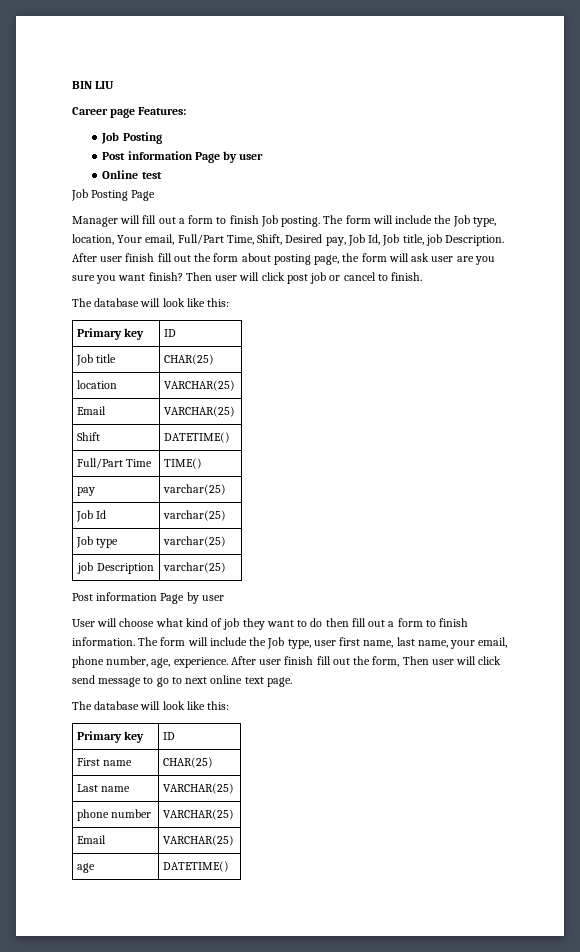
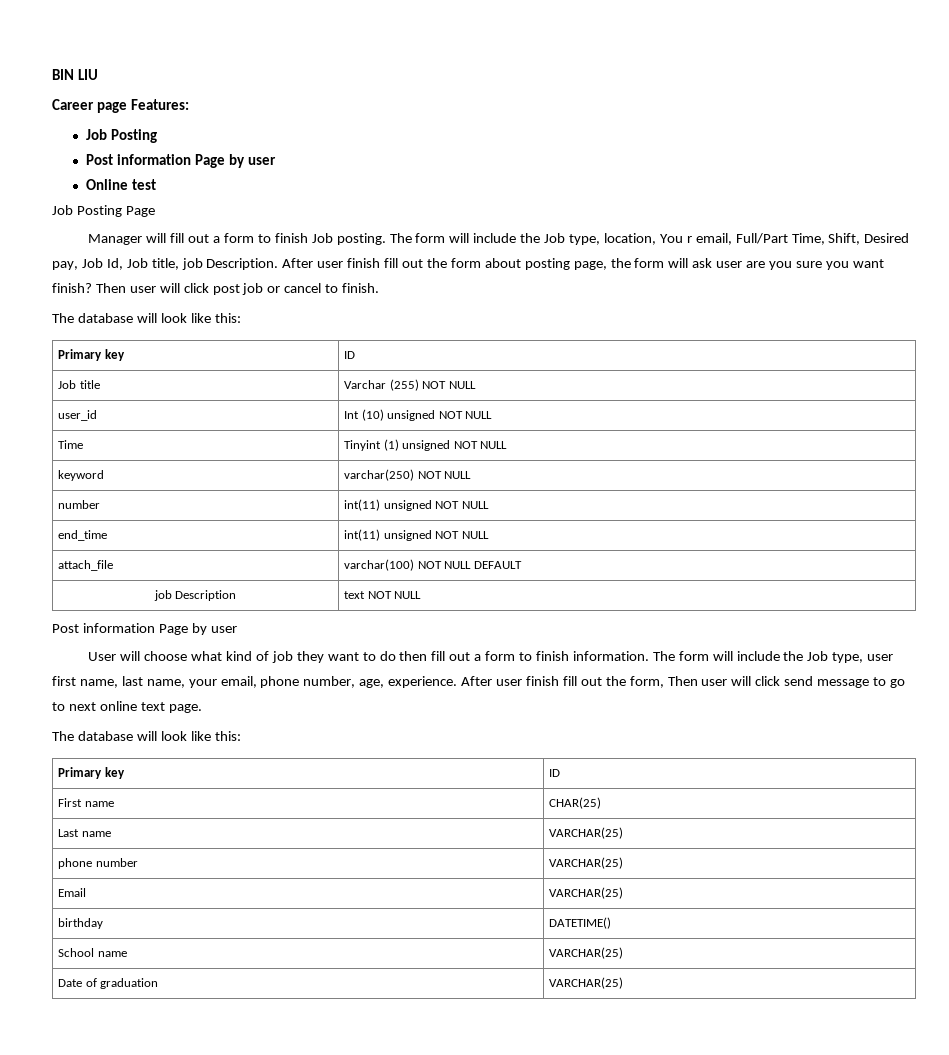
- The form will include the Job type, location, Your email, Full/Part Time, Shift, Desired pay, Job Id, Job title, job Description.
+ The form will include the Job type, location, You r email, Full/Part Time, Shift, Desired pay, Job Id, Job title, job Description.
- Job title | CHAR(25)
- location | VARCHAR(25)
- Email | VARCHAR(25)
- Shift | DATETIME()
- Full/Part Time | TIME()
- pay | varchar(25)
- Job Id | varchar(25)
- Job type | varchar(25)
+ Job title | Varchar (255) NOT NULL
+ user_id | Int (10) unsigned NOT NULL
+ Time | Tinyint (1) unsigned NOT NULL
+ keyword | varchar(250) NOT NULL
+ number | int(11) unsigned NOT NULL
+ end_time | int(11) unsigned NOT NULL
+ attach_file | varchar(100) NOT NULL DEFAULT
- job Description | varchar(25)
+ job Description | text NOT NULL
- age | DATETIME()
+ birthday | DATETIME()
+ School name | VARCHAR(25)
+ Date of graduation | VARCHAR(25)

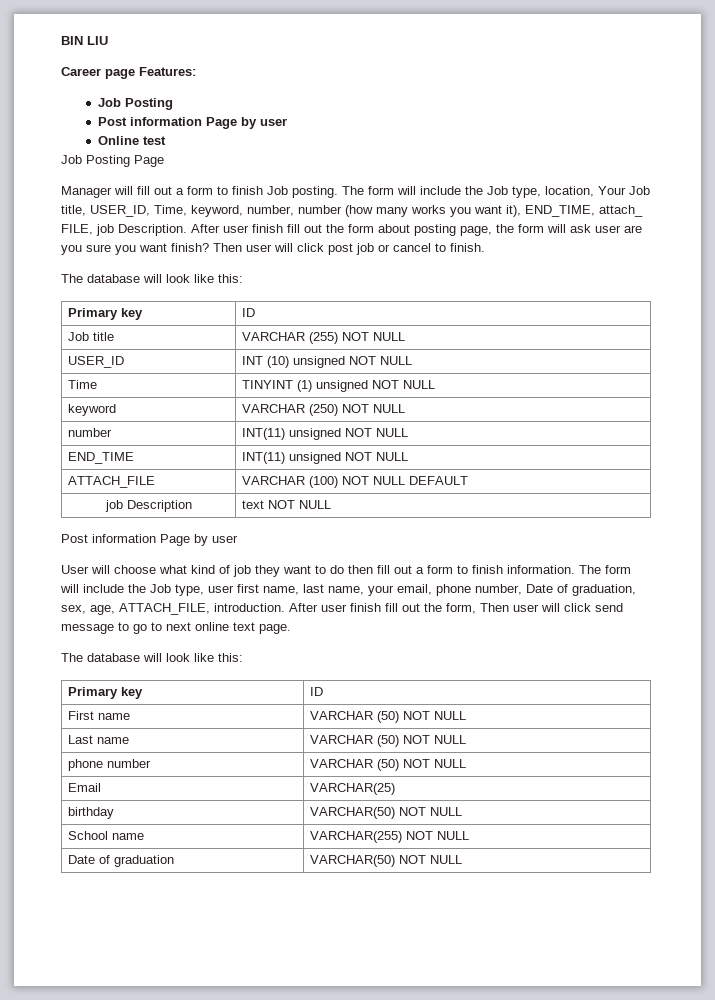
- The form will include the Job type, location, You r email, Full/Part Time, Shift, Desired pay, Job Id, Job title, job Description.
+ The form will include the Job type, location, Your Job title, USER_ID, Time, keyword, number, number (how many works you want it), END_TIME, attach_ FILE, job Description.
- Job title | Varchar (255) NOT NULL
+ Job title | VARCHAR (255) NOT NULL
- user_id | Int (10) unsigned NOT NULL
+ USER_ID | INT (10) unsigned NOT NULL
- Time | Tinyint (1) unsigned NOT NULL
+ Time | TINYINT (1) unsigned NOT NULL
- keyword | varchar(250) NOT NULL
+ keyword | VARCHAR (250) NOT NULL
- number | int(11) unsigned NOT NULL
- end_time | int(11) unsigned NOT NULL
- attach_file | varchar(100) NOT NULL DEFAULT
+ number | INT(11) unsigned NOT NULL
+ END_TIME | INT(11) unsigned NOT NULL
+ ATTACH_FILE | VARCHAR (100) NOT NULL DEFAULT
- The form will include the Job type, user first name, last name, your email, phone number, age, experience.
+ The form will include the Job type, user first name, last name, your email, phone number, Date of graduation, sex, age, ATTACH_FILE, introduction.
- First name | CHAR(25)
- Last name | VARCHAR(25)
- phone number | VARCHAR(25)
+ First name | VARCHAR (50) NOT NULL
+ Last name | VARCHAR (50) NOT NULL
+ phone number | VARCHAR (50) NOT NULL
- birthday | DATETIME()
+ birthday | VARCHAR(50) NOT NULL
- School name | VARCHAR(25)
+ School name | VARCHAR(255) NOT NULL
- Date of graduation | VARCHAR(25)
+ Date of graduation | VARCHAR(50) NOT NULL

